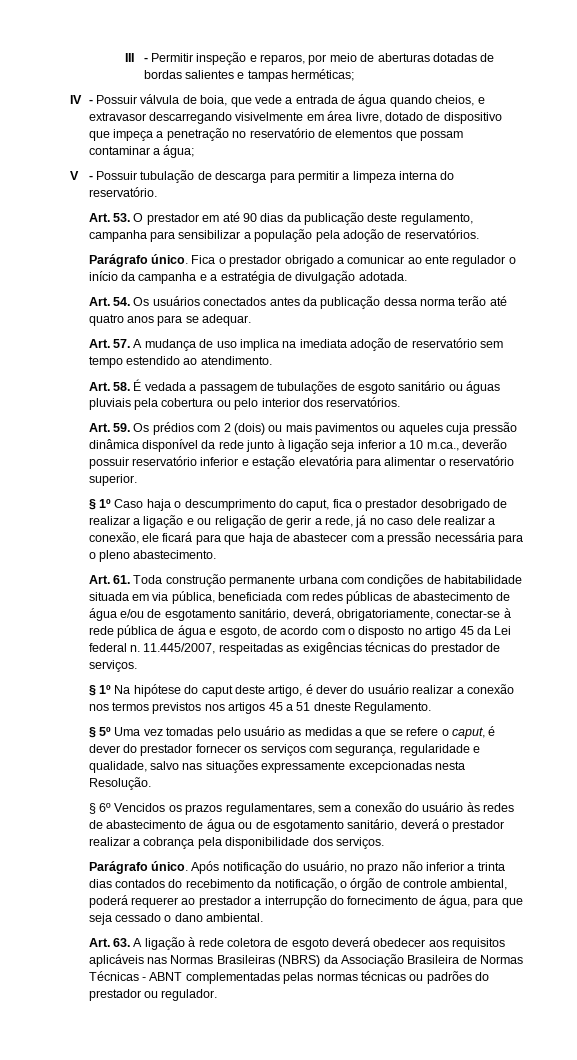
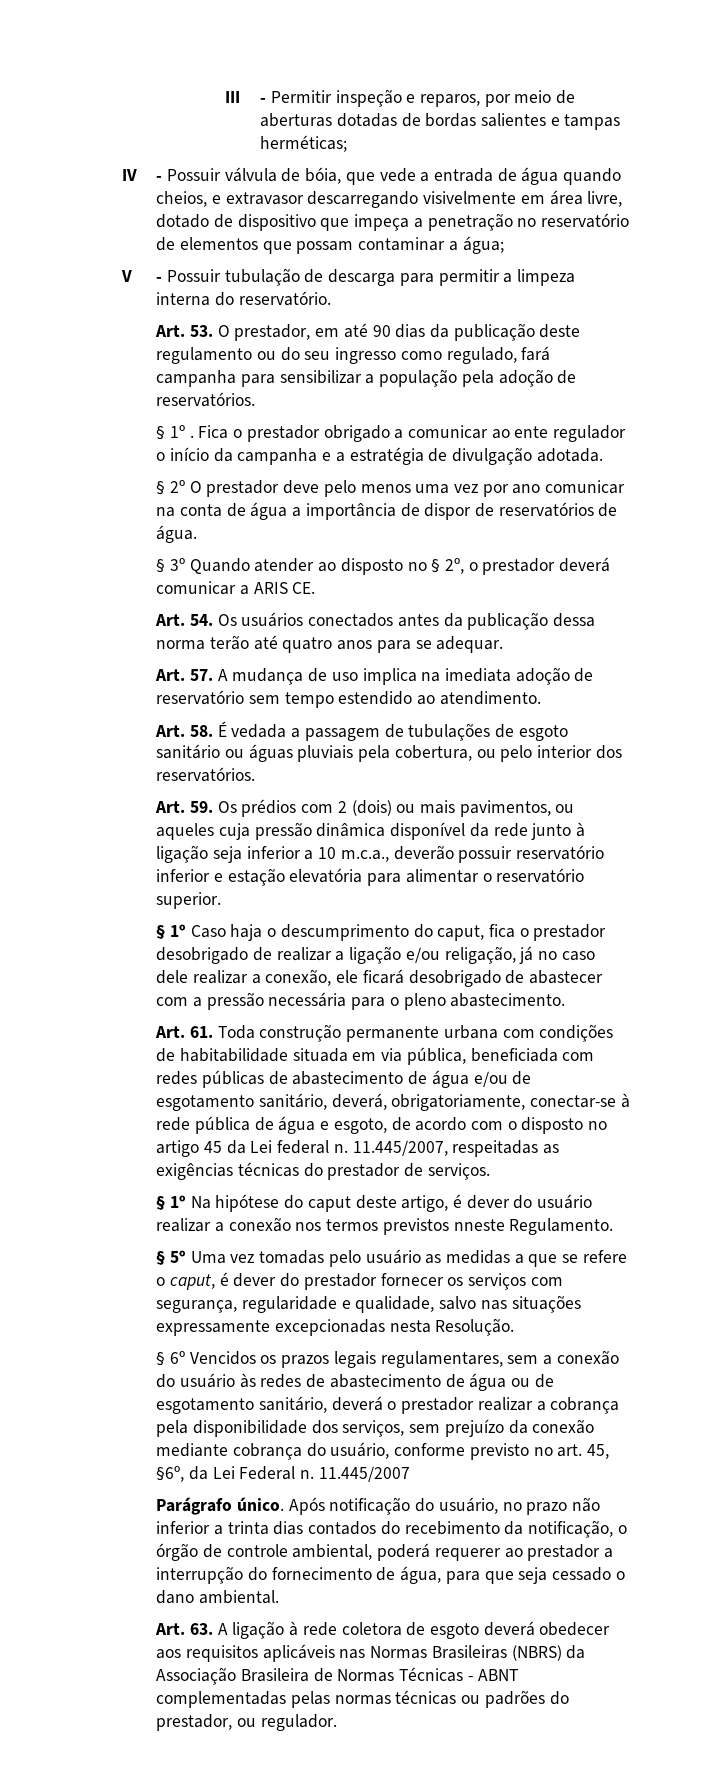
- IV - Possuir válvula de boia, que vede a entrada de água quando cheios, e extravasor descarregando visivelmente em área livre, dotado de dispositivo que impeça a penetração no reservatório de elementos que possam contaminar a água;
+ IV - Possuir válvula de bóia, que vede a entrada de água quando cheios, e extravasor descarregando visivelmente em área livre, dotado de dispositivo que impeça a penetração no reservatório de elementos que possam contaminar a água;
- Art. 53. O prestador em até 90 dias da publicação deste regulamento, campanha para sensibilizar a população pela adoção de reservatórios.
- Parágrafo único.
+ Art. 53. O prestador, em até 90 dias da publicação deste regulamento ou do seu ingresso como regulado, fará campanha para sensibilizar a população pela adoção de reservatórios.
+ § 1º .
+ § 2º O prestador deve pelo menos uma vez por ano comunicar na conta de água a importância de dispor de reservatórios de água.
+ § 3º Quando atender ao disposto no § 2º, o prestador deverá comunicar a ARIS CE.
- Art. 58. É vedada a passagem de tubulações de esgoto sanitário ou águas pluviais pela cobertura ou pelo interior dos reservatórios.
+ Art. 58. É vedada a passagem de tubulações de esgoto sanitário ou águas pluviais pela cobertura, ou pelo interior dos reservatórios.
- Art. 59. Os prédios com 2 (dois) ou mais pavimentos ou aqueles cuja pressão dinâmica disponível da rede junto à ligação seja inferior a 10 m.ca., deverão possuir reservatório inferior e estação elevatória para alimentar o reservatório superior.
+ Art. 59. Os prédios com 2 (dois) ou mais pavimentos, ou aqueles cuja pressão dinâmica disponível da rede junto à ligação seja inferior a 10 m.c.a., deverão possuir reservatório inferior e estação elevatória para alimentar o reservatório superior.
- § 1º Caso haja o descumprimento do caput, fica o prestador desobrigado de realizar a ligação e ou religação de gerir a rede, já no caso dele realizar a conexão, ele ficará para que haja de abastecer com a pressão necessária para o pleno abastecimento.
+ § 1º Caso haja o descumprimento do caput, fica o prestador desobrigado de realizar a ligação e/ou religação, já no caso dele realizar a conexão, ele ficará desobrigado de abastecer com a pressão necessária para o pleno abastecimento.
- § 1º Na hipótese do caput deste artigo, é dever do usuário realizar a conexão nos termos previstos nos artigos 45 a 51 dneste Regulamento.
+ § 1º Na hipótese do caput deste artigo, é dever do usuário realizar a conexão nos termos previstos nneste Regulamento.
- § 6º Vencidos os prazos regulamentares, sem a conexão do usuário às redes de abastecimento de água ou de esgotamento sanitário, deverá o prestador realizar a cobrança pela disponibilidade dos serviços.
+ § 6º Vencidos os prazos legais regulamentares, sem a conexão do usuário às redes de abastecimento de água ou de esgotamento sanitário, deverá o prestador realizar a cobrança pela disponibilidade dos serviços, sem prejuízo da conexão mediante cobrança do usuário, conforme previsto no art. 45, §6º, da Lei Federal n. 11.445/2007
- Art. 63. A ligação à rede coletora de esgoto deverá obedecer aos requisitos aplicáveis nas Normas Brasileiras (NBRS) da Associação Brasileira de Normas Técnicas - ABNT complementadas pelas normas técnicas ou padrões do prestador ou regulador.
+ Art. 63. A ligação à rede coletora de esgoto deverá obedecer aos requisitos aplicáveis nas Normas Brasileiras (NBRS) da Associação Brasileira de Normas Técnicas - ABNT complementadas pelas normas técnicas ou padrões do prestador, ou regulador.

